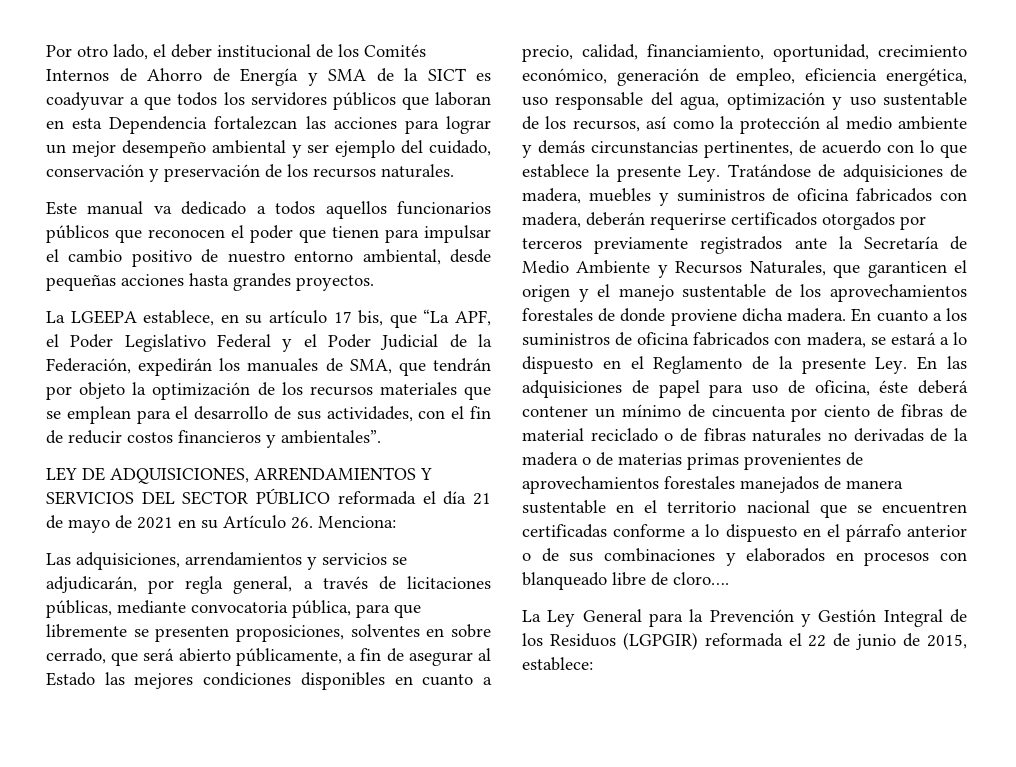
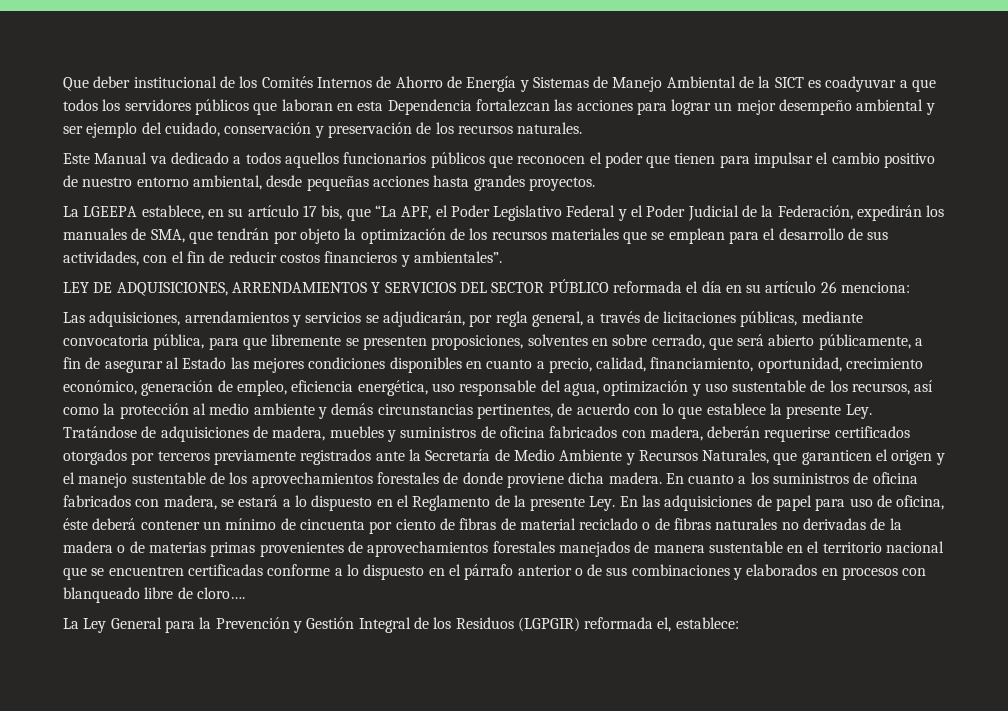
- Por otro lado, el deber institucional de los Comités Internos de Ahorro de Energía y SMA de la SICT es coadyuvar a que todos los servidores públicos que laboran en esta Dependencia fortalezcan las acciones para lograr un mejor desempeño ambiental y ser ejemplo del cuidado, conservación y preservación de los recursos naturales.
+ Que deber institucional de los Comités Internos de Ahorro de Energía y Sistemas de Manejo Ambiental de la SICT es coadyuvar a que todos los servidores públicos que laboran en esta Dependencia fortalezcan las acciones para lograr un mejor desempeño ambiental y ser ejemplo del cuidado, conservación y preservación de los recursos naturales.
- Este manual va dedicado a todos aquellos funcionarios públicos que reconocen el poder que tienen para impulsar el cambio positivo de nuestro entorno ambiental, desde pequeñas acciones hasta grandes proyectos.
+ Este Manual va dedicado a todos aquellos funcionarios públicos que reconocen el poder que tienen para impulsar el cambio positivo de nuestro entorno ambiental, desde pequeñas acciones hasta grandes proyectos.
- LEY DE ADQUISICIONES, ARRENDAMIENTOS Y SERVICIOS DEL SECTOR PÚBLICO reformada el día 21 de mayo de 2021 en su Artículo 26. Menciona:
+ LEY DE ADQUISICIONES, ARRENDAMIENTOS Y SERVICIOS DEL SECTOR PÚBLICO reformada el día en su artículo 26 menciona:
- La Ley General para la Prevención y Gestión Integral de los Residuos (LGPGIR) reformada el 22 de junio de 2015, establece:
+ La Ley General para la Prevención y Gestión Integral de los Residuos (LGPGIR) reformada el, establece:

